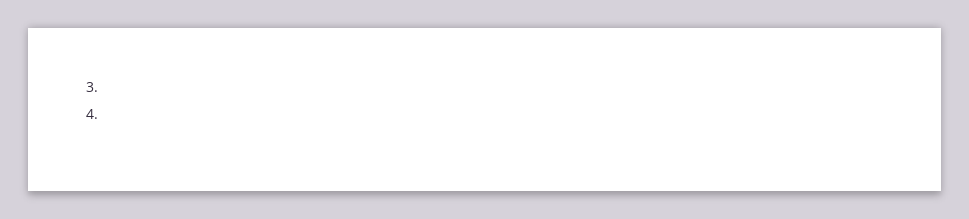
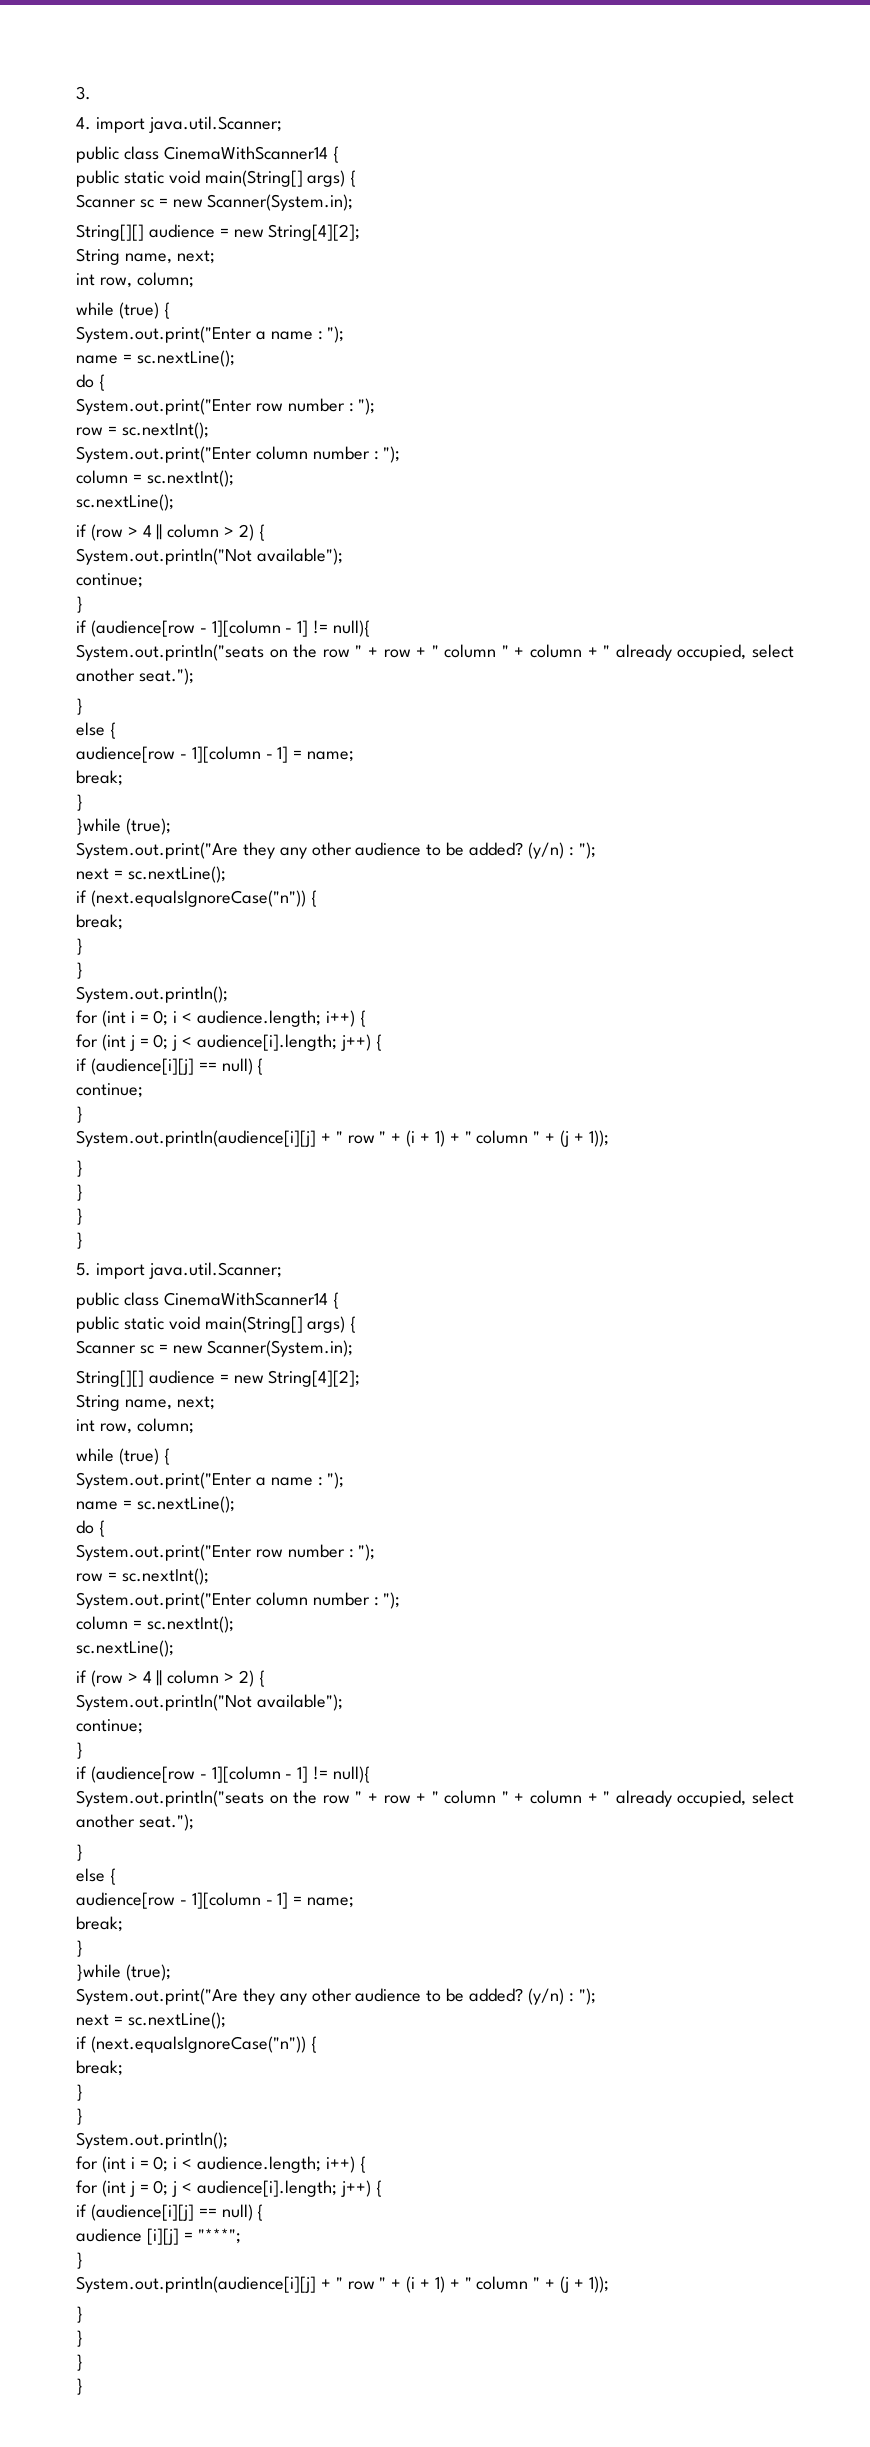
- 4.
+ 4. import java.util.Scanner;
+ public class CinemaWithScanner14 {
+ public static void main(String[] args) {
+ Scanner sc = new Scanner(System.in);
+ String[][] audience = new String[4][2];
+ String name, next;
+ int row, column;
+ while (true) {
+ System.out.print("Enter a name : ");
+ name = sc.nextLine();
+ do {
+ System.out.print("Enter row number : ");
+ row = sc.nextInt();
+ System.out.print("Enter column number : ");
+ column = sc.nextInt();
+ sc.nextLine();
+ if (row > 4 || column > 2) {
+ System.out.println("Not available");
+ continue;
+ }
+ if (audience[row - 1][column - 1] != null){
+ System.out.println("seats on the row " + row + " column " + column + " already occupied, select another seat.");
+ }
+ else {
+ audience[row - 1][column - 1] = name;
+ break;
+ }
+ }while (true);
+ System.out.print("Are they any other audience to be added? (y/n) : ");
+ next = sc.nextLine();
+ if (next.equalsIgnoreCase("n")) {
+ break;
+ }
+ }
+ System.out.println();
+ for (int i = 0; i < audience.length; i++) {
+ for (int j = 0; j < audience[i].length; j++) {
+ if (audience[i][j] == null) {
+ continue;
+ }
+ System.out.println(audience[i][j] + " row " + (i + 1) + " column " + (j + 1));
+ }
+ }
+ }
+ }
+ 5. import java.util.Scanner;
+ public class CinemaWithScanner14 {
+ public static void main(String[] args) {
+ Scanner sc = new Scanner(System.in);
+ String[][] audience = new String[4][2];
+ String name, next;
+ int row, column;
+ while (true) {
+ System.out.print("Enter a name : ");
+ name = sc.nextLine();
+ do {
+ System.out.print("Enter row number : ");
+ row = sc.nextInt();
+ System.out.print("Enter column number : ");
+ column = sc.nextInt();
+ sc.nextLine();
+ if (row > 4 || column > 2) {
+ System.out.println("Not available");
+ continue;
+ }
+ if (audience[row - 1][column - 1] != null){
+ System.out.println("seats on the row " + row + " column " + column + " already occupied, select another seat.");
+ }
+ else {
+ audience[row - 1][column - 1] = name;
+ break;
+ }
+ }while (true);
+ System.out.print("Are they any other audience to be added? (y/n) : ");
+ next = sc.nextLine();
+ if (next.equalsIgnoreCase("n")) {
+ break;
+ }
+ }
+ System.out.println();
+ for (int i = 0; i < audience.length; i++) {
+ for (int j = 0; j < audience[i].length; j++) {
+ if (audience[i][j] == null) {
+ audience [i][j] = "***";
+ }
+ System.out.println(audience[i][j] + " row " + (i + 1) + " column " + (j + 1));
+ }
+ }
+ }
+ }

